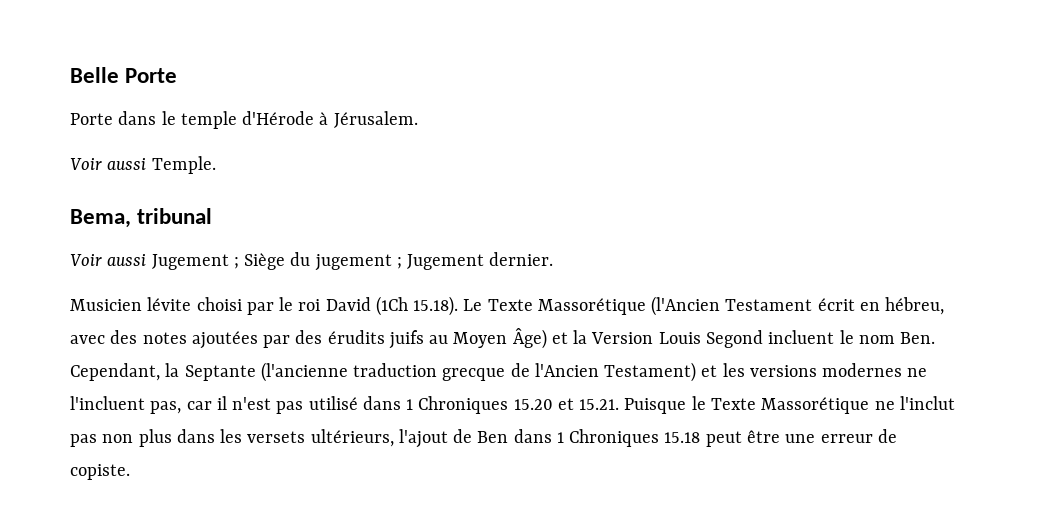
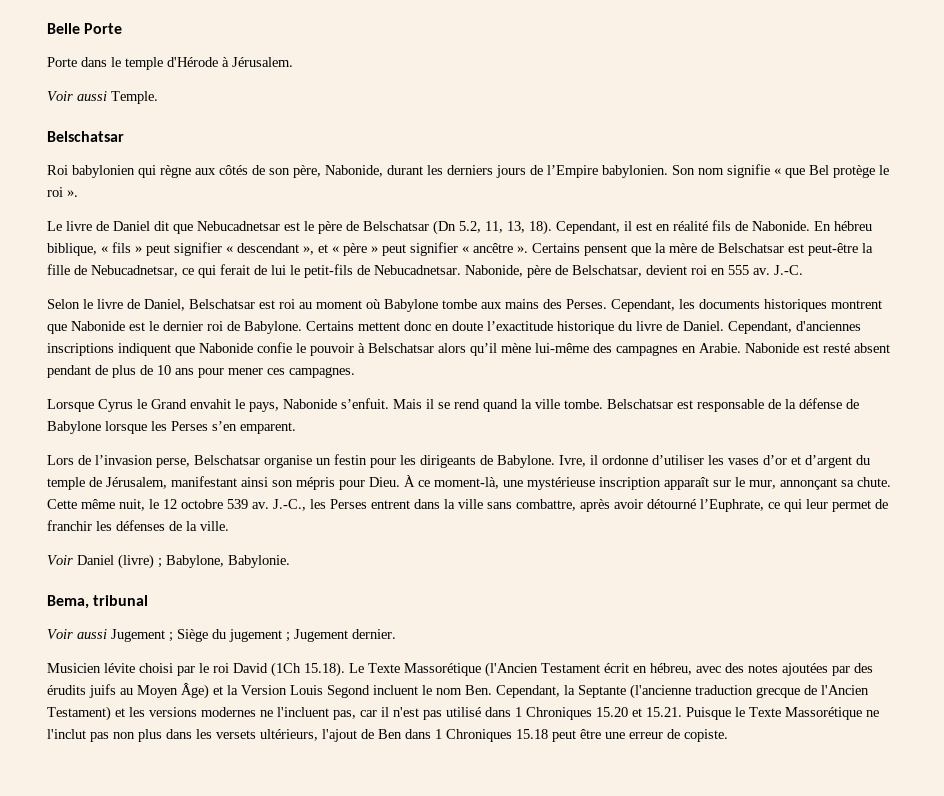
  Voir aussi Temple.
+ Belschatsar
+ Roi babylonien qui règne aux côtés de son père, Nabonide, durant les derniers jours de l’Empire babylonien. Son nom signifie « que Bel protège le roi ».
+ Le livre de Daniel dit que Nebucadnetsar est le père de Belschatsar (Dn 5.2, 11, 13, 18). Cependant, il est en réalité fils de Nabonide. En hébreu biblique, « fils » peut signifier « descendant », et « père » peut signifier « ancêtre ». Certains pensent que la mère de Belschatsar est peut-être la fille de Nebucadnetsar, ce qui ferait de lui le petit-fils de Nebucadnetsar. Nabonide, père de Belschatsar, devient roi en 555 av. J.‑C.
+ Selon le livre de Daniel, Belschatsar est roi au moment où Babylone tombe aux mains des Perses. Cependant, les documents historiques montrent que Nabonide est le dernier roi de Babylone. Certains mettent donc en doute l’exactitude historique du livre de Daniel. Cependant, d'anciennes inscriptions indiquent que Nabonide confie le pouvoir à Belschatsar alors qu’il mène lui-même des campagnes en Arabie. Nabonide est resté absent pendant de plus de 10 ans pour mener ces campagnes.
+ Lorsque Cyrus le Grand envahit le pays, Nabonide s’enfuit. Mais il se rend quand la ville tombe. Belschatsar est responsable de la défense de Babylone lorsque les Perses s’en emparent.
+ Lors de l’invasion perse, Belschatsar organise un festin pour les dirigeants de Babylone. Ivre, il ordonne d’utiliser les vases d’or et d’argent du temple de Jérusalem, manifestant ainsi son mépris pour Dieu. À ce moment-là, une mystérieuse inscription apparaît sur le mur, annonçant sa chute. Cette même nuit, le 12 octobre 539 av. J.‑C., les Perses entrent dans la ville sans combattre, après avoir détourné l’Euphrate, ce qui leur permet de franchir les défenses de la ville.
+ Voir Daniel (livre) ; Babylone, Babylonie.

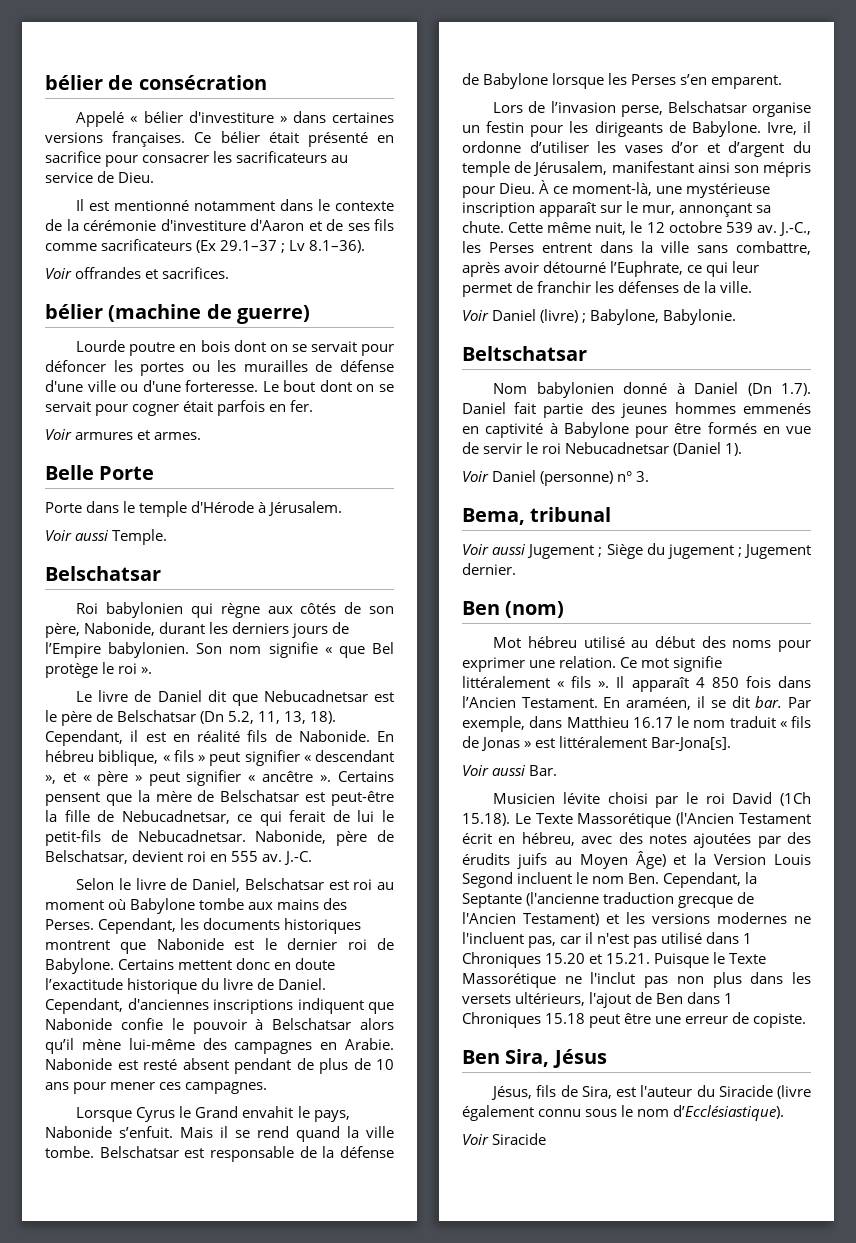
+ bélier de consécration
+ Appelé « bélier d'investiture » dans certaines versions françaises. Ce bélier était présenté en sacrifice pour consacrer les sacrificateurs au service de Dieu.
+ Il est mentionné notamment dans le contexte de la cérémonie d'investiture d'Aaron et de ses fils comme sacrificateurs (Ex 29.1–37 ; Lv 8.1–36).
+ Voir offrandes et sacrifices.
+ bélier (machine de guerre)
+ Lourde poutre en bois dont on se servait pour défoncer les portes ou les murailles de défense d'une ville ou d'une forteresse. Le bout dont on se servait pour cogner était parfois en fer.
+ Voir armures et armes.
+ Beltschatsar
+ Nom babylonien donné à Daniel (Dn 1.7). Daniel fait partie des jeunes hommes emmenés en captivité à Babylone pour être formés en vue de servir le roi Nebucadnetsar (Daniel 1).
+ Voir Daniel (personne) n° 3.
+ Ben (nom)
+ Mot hébreu utilisé au début des noms pour exprimer une relation. Ce mot signifie littéralement « fils ». Il apparaît 4 850 fois dans l’Ancien Testament. En araméen, il se dit bar. Par exemple, dans Matthieu 16.17 le nom traduit « fils de Jonas » est littéralement Bar-Jona[s].
+ Voir aussi Bar.
+ Ben Sira, Jésus
+ Jésus, fils de Sira, est l'auteur du Siracide (livre également connu sous le nom d’Ecclésiastique).
+ Voir Siracide

